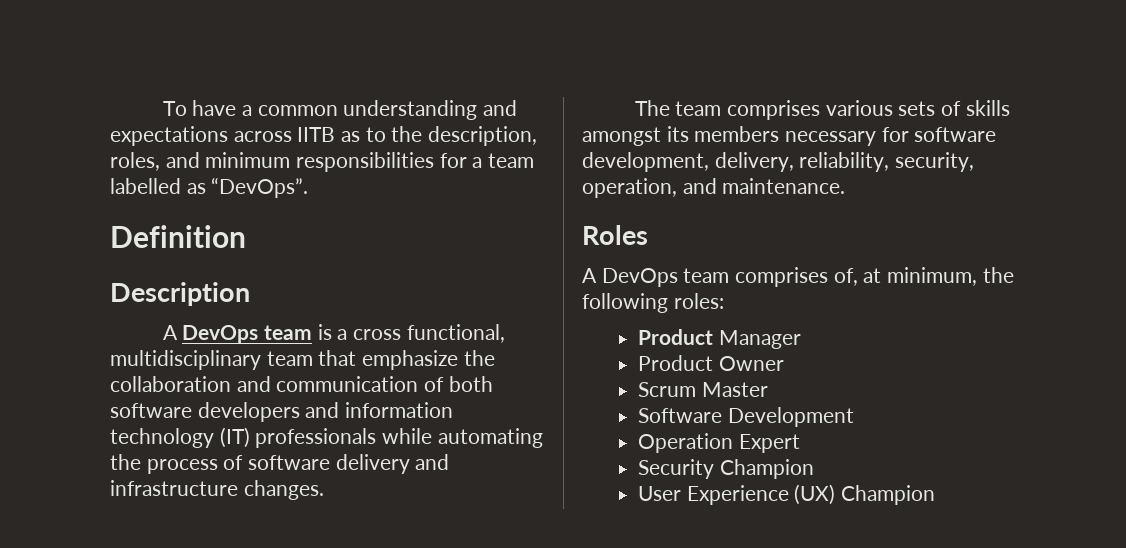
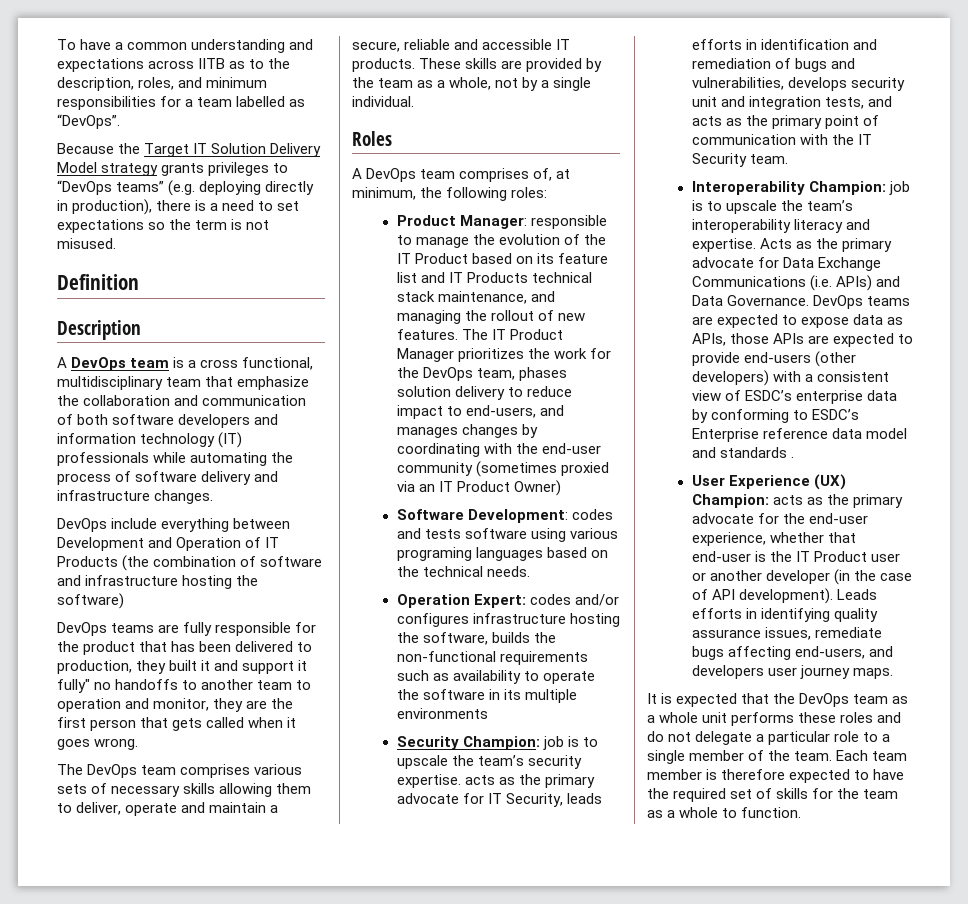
+ Because the Target IT Solution Delivery Model strategy grants privileges to “DevOps teams” (e.g. deploying directly in production), there is a need to set expectations so the term is not misused.
- The team comprises various sets of skills amongst its members necessary for software development, delivery, reliability, security, operation, and maintenance.
+ DevOps include everything between Development and Operation of IT Products (the combination of software and infrastructure hosting the software)
+ DevOps teams are fully responsible for the product that has been delivered to production, they built it and support it fully" no handoffs to another team to operation and monitor, they are the first person that gets called when it goes wrong.
+ The DevOps team comprises various sets of necessary skills allowing them to deliver, operate and maintain a secure, reliable and accessible IT products. These skills are provided by the team as a whole, not by a single individual.
- Product Manager
- Product Owner
- Scrum Master
- Software Development
- Operation Expert
- Security Champion
- User Experience (UX) Champion
+ Product Manager: responsible to manage the evolution of the IT Product based on its feature list and IT Products technical stack maintenance, and managing the rollout of new features. The IT Product Manager prioritizes the work for the DevOps team, phases solution delivery to reduce impact to end-users, and manages changes by coordinating with the end-user community (sometimes proxied via an IT Product Owner)
+ Software Development: codes and tests software using various programing languages based on the technical needs.
+ Operation Expert: codes and/or configures infrastructure hosting the software, builds the non-functional requirements such as availability to operate the software in its multiple environments
+ Security Champion: job is to upscale the team’s security expertise. acts as the primary advocate for IT Security, leads efforts in identification and remediation of bugs and vulnerabilities, develops security unit and integration tests, and acts as the primary point of communication with the IT Security team.
+ Interoperability Champion: job is to upscale the team’s interoperability literacy and expertise. Acts as the primary advocate for Data Exchange Communications (i.e. APIs) and Data Governance. DevOps teams are expected to expose data as APIs, those APIs are expected to provide end-users (other developers) with a consistent view of ESDC’s enterprise data by conforming to ESDC’s Enterprise reference data model and standards .
+ User Experience (UX) Champion: acts as the primary advocate for the end-user experience, whether that end-user is the IT Product user or another developer (in the case of API development). Leads efforts in identifying quality assurance issues, remediate bugs affecting end-users, and developers user journey maps.
+ It is expected that the DevOps team as a whole unit performs these roles and do not delegate a particular role to a single member of the team. Each team member is therefore expected to have the required set of skills for the team as a whole to function.

